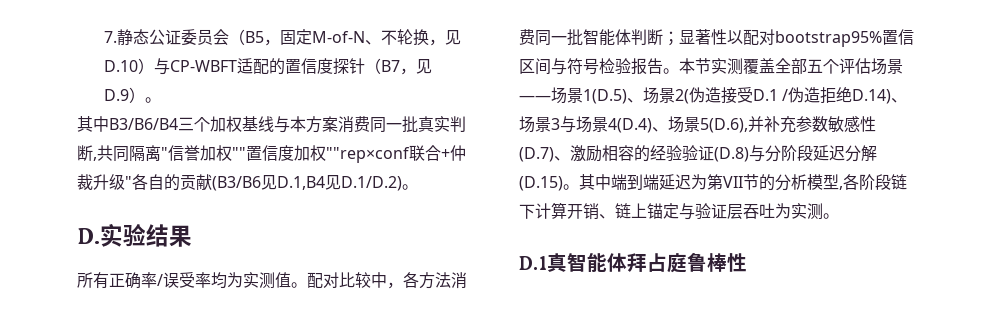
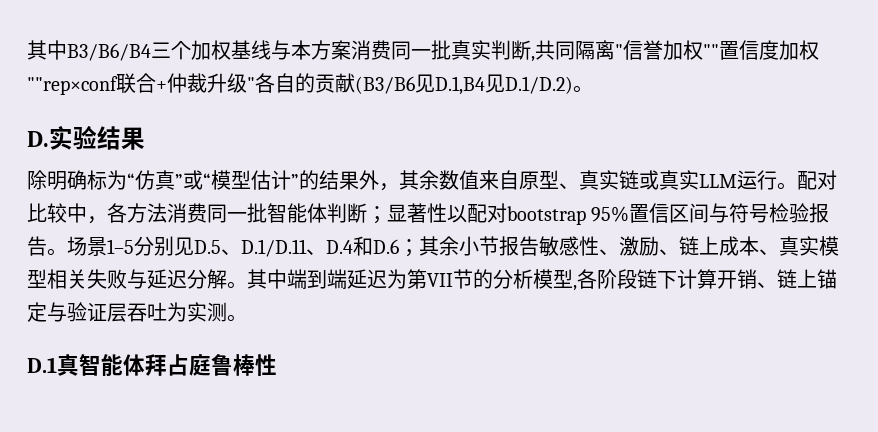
- 7.静态公证委员会（B5，固定M-of-N、不轮换，见D.10）与CP-WBFT适配的置信度探针（B7，见D.9）。
- 所有正确率/误受率均为实测值。
+ 除明确标为“仿真”或“模型估计”的结果外，其余数值来自原型、真实链或真实LLM运行。
- 配对比较中，各方法消费同一批智能体判断；显著性以配对bootstrap95%置信区间与符号检验报告。
+ 配对比较中，各方法消费同一批智能体判断；显著性以配对bootstrap 95%置信区间与符号检验报告。
- 本节实测覆盖全部五个评估场景——场景1(D.5)、场景2(伪造接受D.1 /伪造拒绝D.14)、场景3与场景4(D.4)、场景5(D.6),并补充参数敏感性(D.7)、激励相容的经验验证(D.8)与分阶段延迟分解(D.15)。
+ 场景1–5分别见D.5、D.1/D.11、D.4和D.6；其余小节报告敏感性、激励、链上成本、真实模型相关失败与延迟分解。

